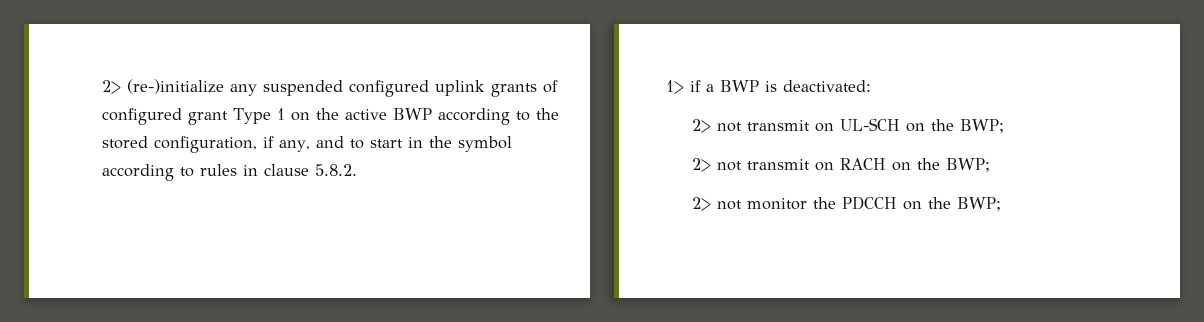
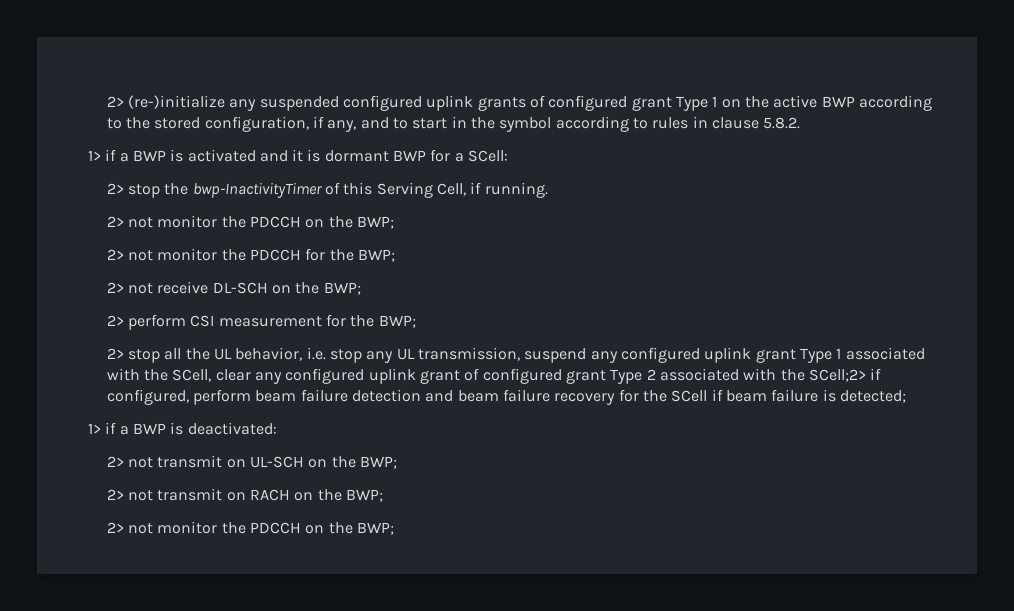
+ 1> if a BWP is activated and it is dormant BWP for a SCell:
+ 2> stop the bwp-InactivityTimer of this Serving Cell, if running.
+ 2> not monitor the PDCCH on the BWP;
+ 2> not monitor the PDCCH for the BWP;
+ 2> not receive DL-SCH on the BWP;
+ 2> perform CSI measurement for the BWP;
+ 2> stop all the UL behavior, i.e. stop any UL transmission, suspend any configured uplink grant Type 1 associated with the SCell, clear any configured uplink grant of configured grant Type 2 associated with the SCell;2> if configured, perform beam failure detection and beam failure recovery for the SCell if beam failure is detected;

